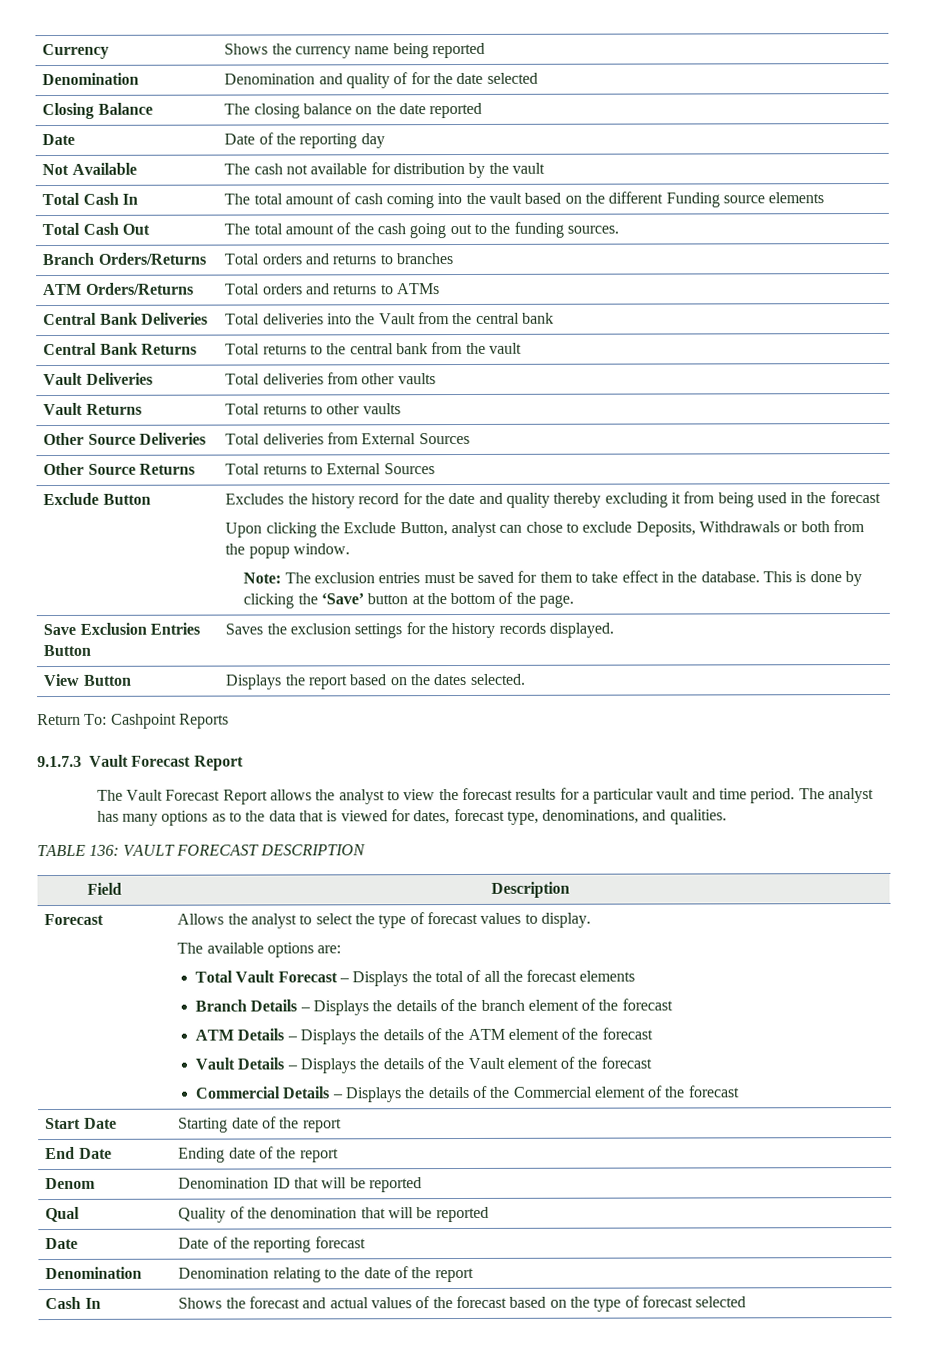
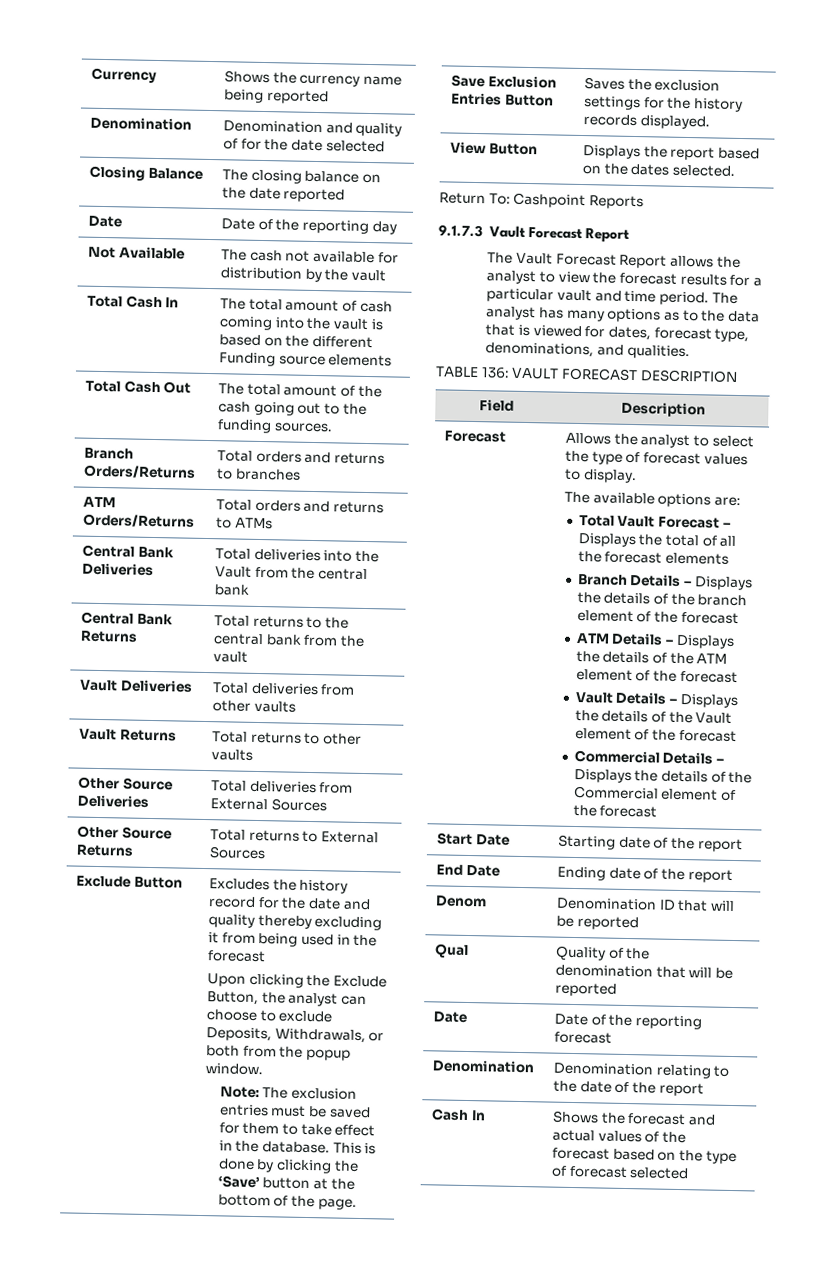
- Total Cash In | The total amount of cash coming into the vault based on the different Funding source elements
+ Total Cash In | The total amount of cash coming into the vault is based on the different Funding source elements
- Upon clicking the Exclude Button, analyst can chose to exclude Deposits, Withdrawals or both from the popup window.
+ Upon clicking the Exclude Button, the analyst can choose to exclude Deposits, Withdrawals, or both from the popup window.

